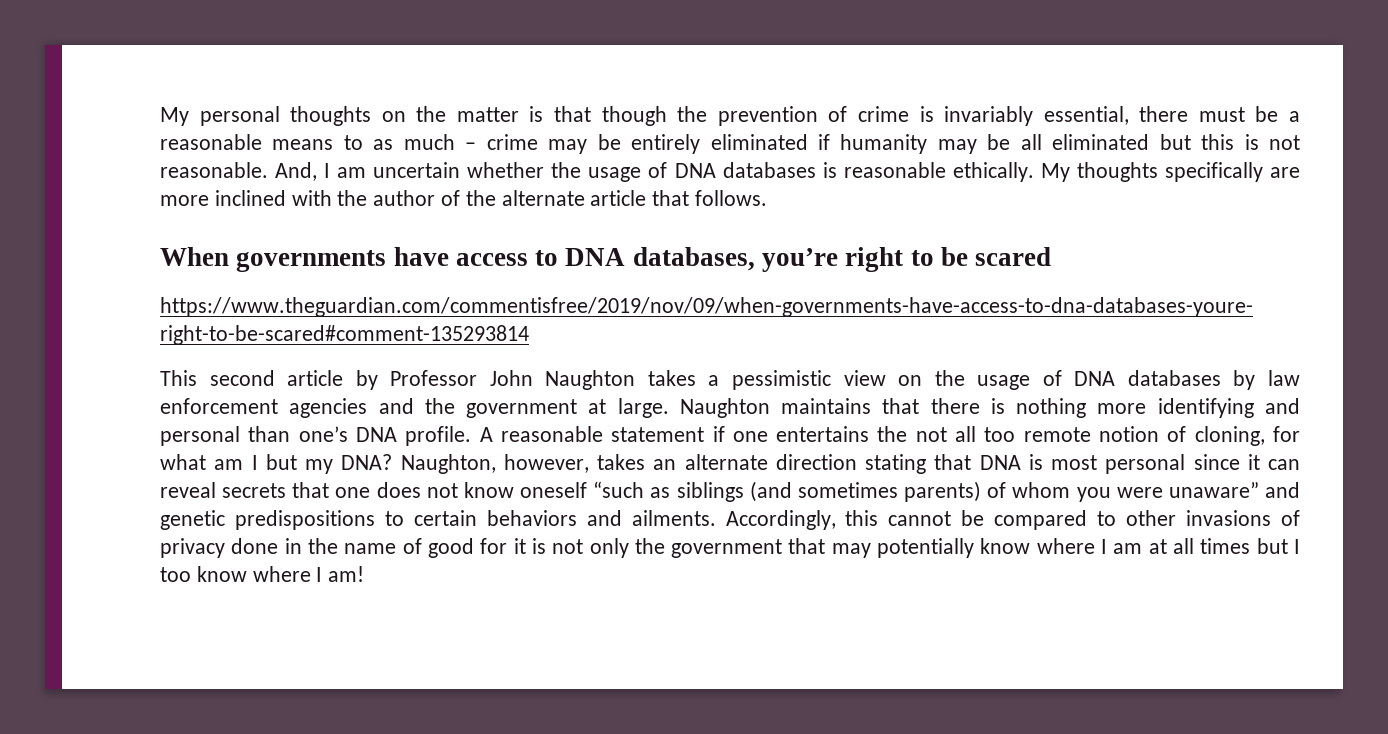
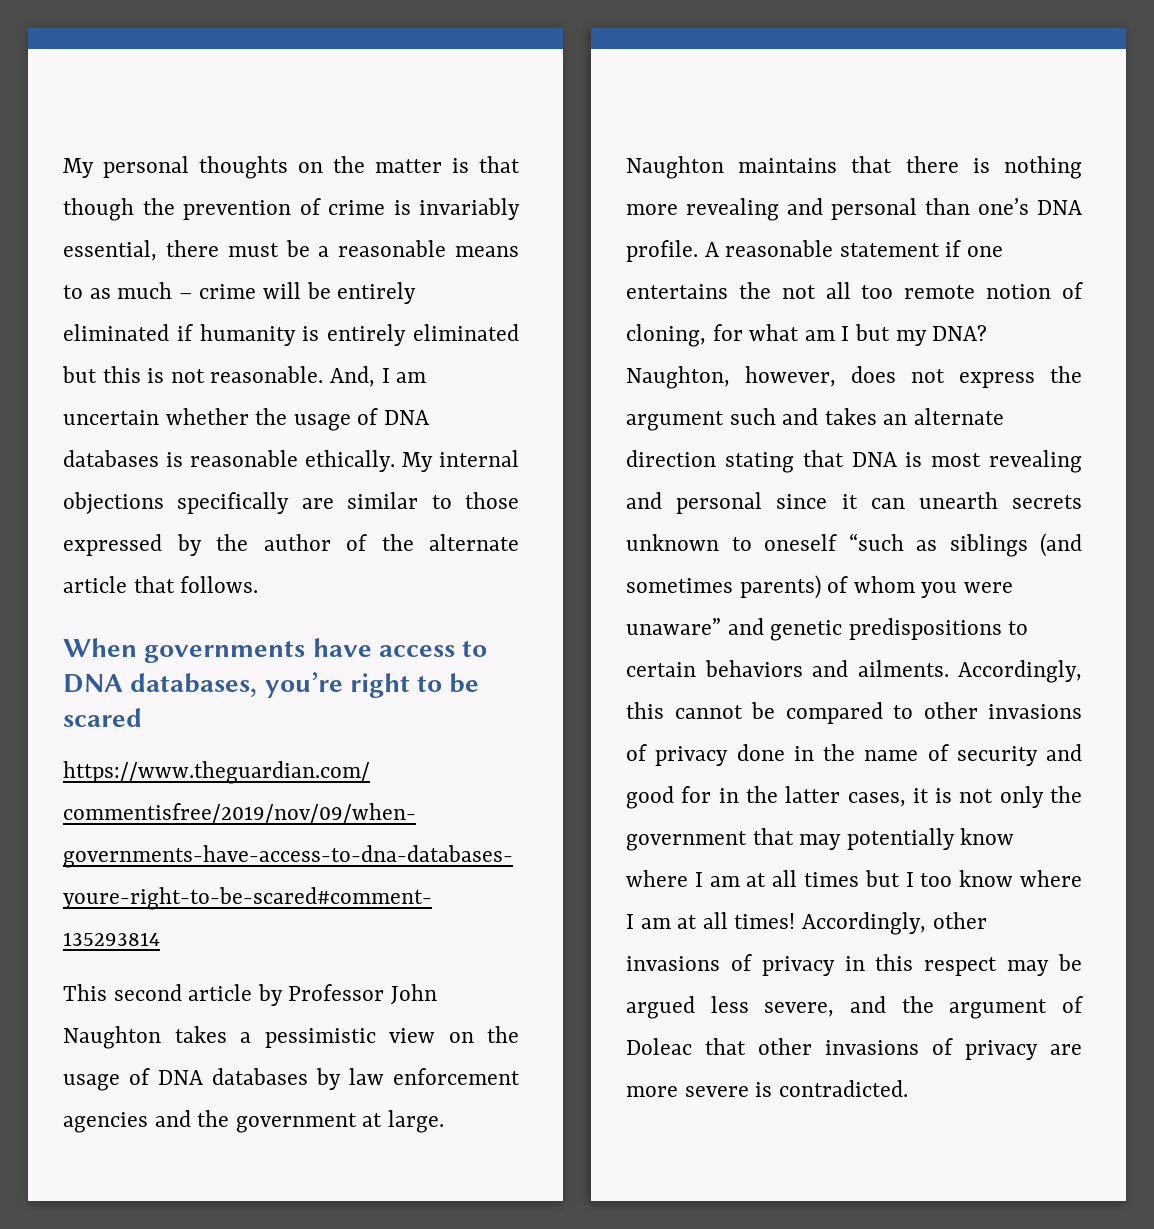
- My personal thoughts on the matter is that though the prevention of crime is invariably essential, there must be a reasonable means to as much – crime may be entirely eliminated if humanity may be all eliminated but this is not reasonable.
+ My personal thoughts on the matter is that though the prevention of crime is invariably essential, there must be a reasonable means to as much – crime will be entirely eliminated if humanity is entirely eliminated but this is not reasonable.
- My thoughts specifically are more inclined with the author of the alternate article that follows.
+ My internal objections specifically are similar to those expressed by the author of the alternate article that follows.
- Naughton maintains that there is nothing more identifying and personal than one’s DNA profile.
+ Naughton maintains that there is nothing more revealing and personal than one’s DNA profile.
- Naughton, however, takes an alternate direction stating that DNA is most personal since it can reveal secrets that one does not know oneself “such as siblings (and sometimes parents) of whom you were unaware” and genetic predispositions to certain behaviors and ailments.
+ Naughton, however, does not express the argument such and takes an alternate direction stating that DNA is most revealing and personal since it can unearth secrets unknown to oneself “such as siblings (and sometimes parents) of whom you were unaware” and genetic predispositions to certain behaviors and ailments.
- Accordingly, this cannot be compared to other invasions of privacy done in the name of good for it is not only the government that may potentially know where I am at all times but I too know where I am!
+ Accordingly, this cannot be compared to other invasions of privacy done in the name of security and good for in the latter cases, it is not only the government that may potentially know where I am at all times but I too know where I am at all times! Accordingly, other invasions of privacy in this respect may be argued less severe, and the argument of Doleac that other invasions of privacy are more severe is contradicted.

